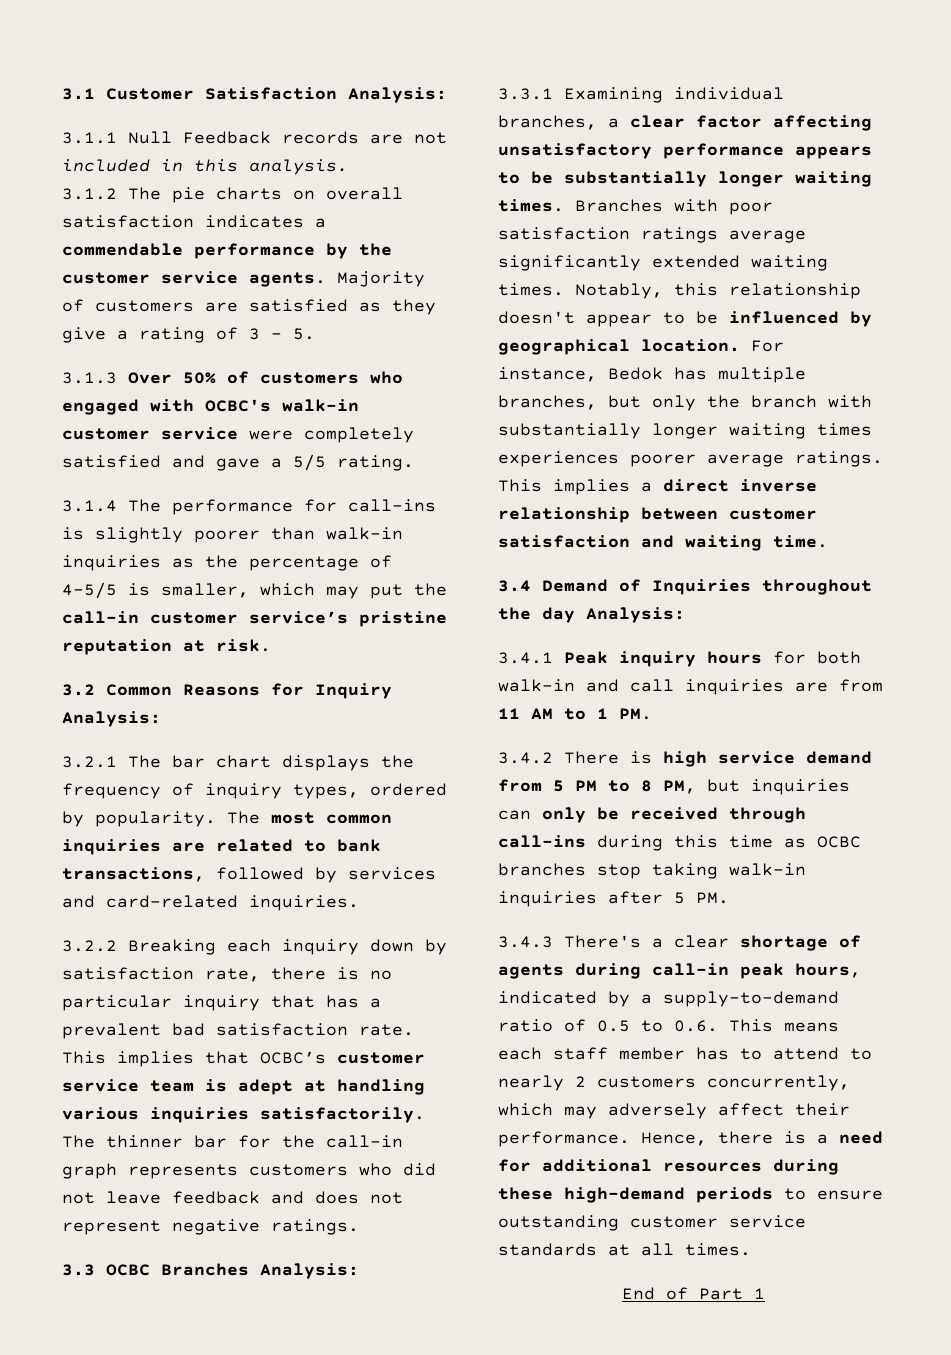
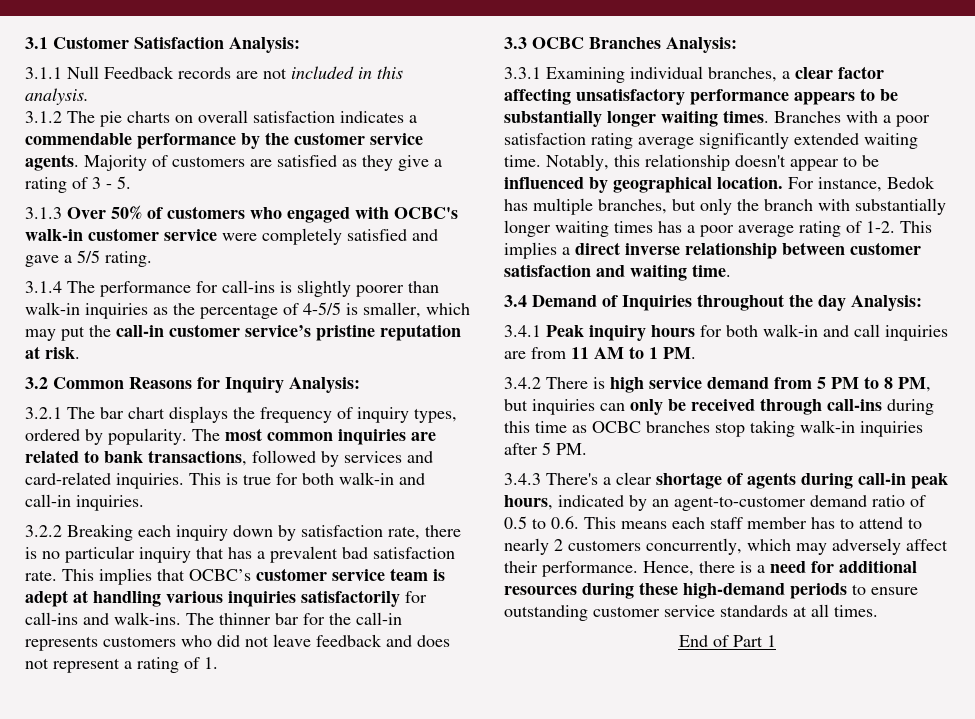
+ This is true for both walk-in and call-in inquiries.
- This implies that OCBC’s customer service team is adept at handling various inquiries satisfactorily.
+ This implies that OCBC’s customer service team is adept at handling various inquiries satisfactorily for call-ins and walk-ins.
- The thinner bar for the call-in graph represents customers who did not leave feedback and does not represent negative ratings.
+ The thinner bar for the call-in represents customers who did not leave feedback and does not represent a rating of 1.
- Branches with poor satisfaction ratings average significantly extended waiting times.
+ Branches with a poor satisfaction rating average significantly extended waiting time.
- For instance, Bedok has multiple branches, but only the branch with substantially longer waiting times experiences poorer average ratings.
+ For instance, Bedok has multiple branches, but only the branch with substantially longer waiting times has a poor average rating of 1-2.
- 3.4.3 There's a clear shortage of agents during call-in peak hours, indicated by a supply-to-demand ratio of 0.5 to 0.6. This means each staff member has to attend to nearly 2 customers concurrently, which may adversely affect their performance.
+ 3.4.3 There's a clear shortage of agents during call-in peak hours, indicated by an agent-to-customer demand ratio of 0.5 to 0.6. This means each staff member has to attend to nearly 2 customers concurrently, which may adversely affect their performance.

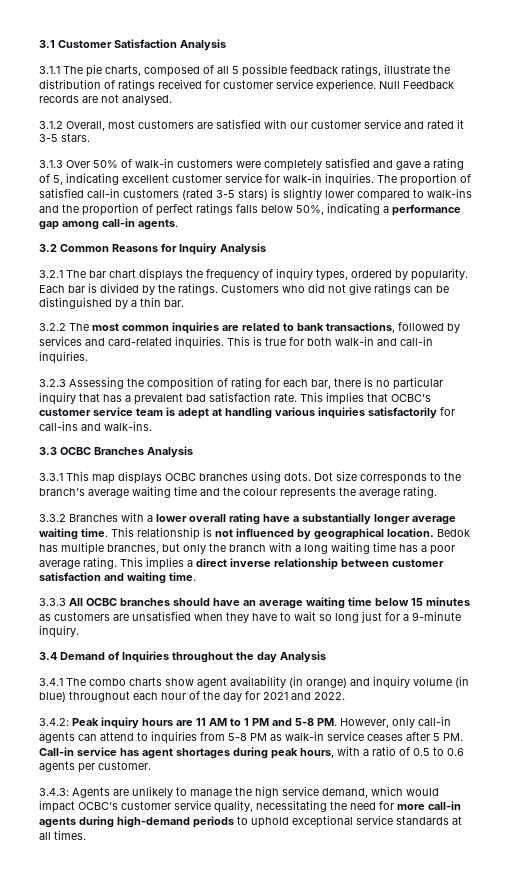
- 3.1 Customer Satisfaction Analysis:
+ 3.1 Customer Satisfaction Analysis
- 3.1.1 Null Feedback records are not included in this analysis.
- 3.1.2 The pie charts on overall satisfaction indicates a commendable performance by the customer service agents. Majority of customers are satisfied as they give a rating of 3 - 5.
- 3.1.3 Over 50% of customers who engaged with OCBC's walk-in customer service were completely satisfied and gave a 5/5 rating.
- 3.1.4 The performance for call-ins is slightly poorer than walk-in inquiries as the percentage of 4-5/5 is smaller, which may put the call-in customer service’s pristine reputation at risk.
+ 3.1.1 The pie charts, composed of all 5 possible feedback ratings, illustrate the distribution of ratings received for customer service experience. Null Feedback records are not analysed.
+ 3.1.2 Overall, most customers are satisfied with our customer service and rated it 3-5 stars.
+ 3.1.3 Over 50% of walk-in customers were completely satisfied and gave a rating of 5, indicating excellent customer service for walk-in inquiries. The proportion of satisfied call-in customers (rated 3-5 stars) is slightly lower compared to walk-ins and the proportion of perfect ratings falls below 50%, indicating a performance gap among call-in agents.
- 3.2 Common Reasons for Inquiry Analysis:
+ 3.2 Common Reasons for Inquiry Analysis
- The most common inquiries are related to bank transactions, followed by services and card-related inquiries.
+ Each bar is divided by the ratings. Customers who did not give ratings can be distinguished by a thin bar.
+ 3.2.2 The most common inquiries are related to bank transactions, followed by services and card-related inquiries.
- 3.2.2 Breaking each inquiry down by satisfaction rate, there is no particular inquiry that has a prevalent bad satisfaction rate.
+ 3.2.3 Assessing the composition of rating for each bar, there is no particular inquiry that has a prevalent bad satisfaction rate.
- The thinner bar for the call-in represents customers who did not leave feedback and does not represent a rating of 1.
- 3.3 OCBC Branches Analysis:
+ 3.3 OCBC Branches Analysis
- 3.3.1 Examining individual branches, a clear factor affecting unsatisfactory performance appears to be substantially longer waiting times. Branches with a poor satisfaction rating average significantly extended waiting time. Notably, this relationship doesn't appear to be influenced by geographical location.
+ 3.3.1 This map displays OCBC branches using dots. Dot size corresponds to the branch’s average waiting time and the colour represents the average rating.
+ 3.3.2 Branches with a lower overall rating have a substantially longer average waiting time. This relationship is not influenced by geographical location.
- For instance, Bedok has multiple branches, but only the branch with substantially longer waiting times has a poor average rating of 1-2.
+ Bedok has multiple branches, but only the branch with a long waiting time has a poor average rating.
+ 3.3.3 All OCBC branches should have an average waiting time below 15 minutes as customers are unsatisfied when they have to wait so long just for a 9-minute inquiry.
- 3.4 Demand of Inquiries throughout the day Analysis:
+ 3.4 Demand of Inquiries throughout the day Analysis
- 3.4.1 Peak inquiry hours for both walk-in and call inquiries are from 11 AM to 1 PM.
- 3.4.2 There is high service demand from 5 PM to 8 PM, but inquiries can only be received through call-ins during this time as OCBC branches stop taking walk-in inquiries after 5 PM.
- 3.4.3 There's a clear shortage of agents during call-in peak hours, indicated by an agent-to-customer demand ratio of 0.5 to 0.6. This means each staff member has to attend to nearly 2 customers concurrently, which may adversely affect their performance. Hence, there is a need for additional resources during these high-demand periods to ensure outstanding customer service standards at all times.
+ 3.4.1 The combo charts show agent availability (in orange) and inquiry volume (in blue) throughout each hour of the day for 2021 and 2022.
+ 3.4.2: Peak inquiry hours are 11 AM to 1 PM and 5-8 PM. However, only call-in agents can attend to inquiries from 5-8 PM as walk-in service ceases after 5 PM. Call-in service has agent shortages during peak hours, with a ratio of 0.5 to 0.6 agents per customer.
+ 3.4.3: Agents are unlikely to manage the high service demand, which would impact OCBC’s customer service quality, necessitating the need for more call-in agents during high-demand periods to uphold exceptional service standards at all times.
- End of Part 1

